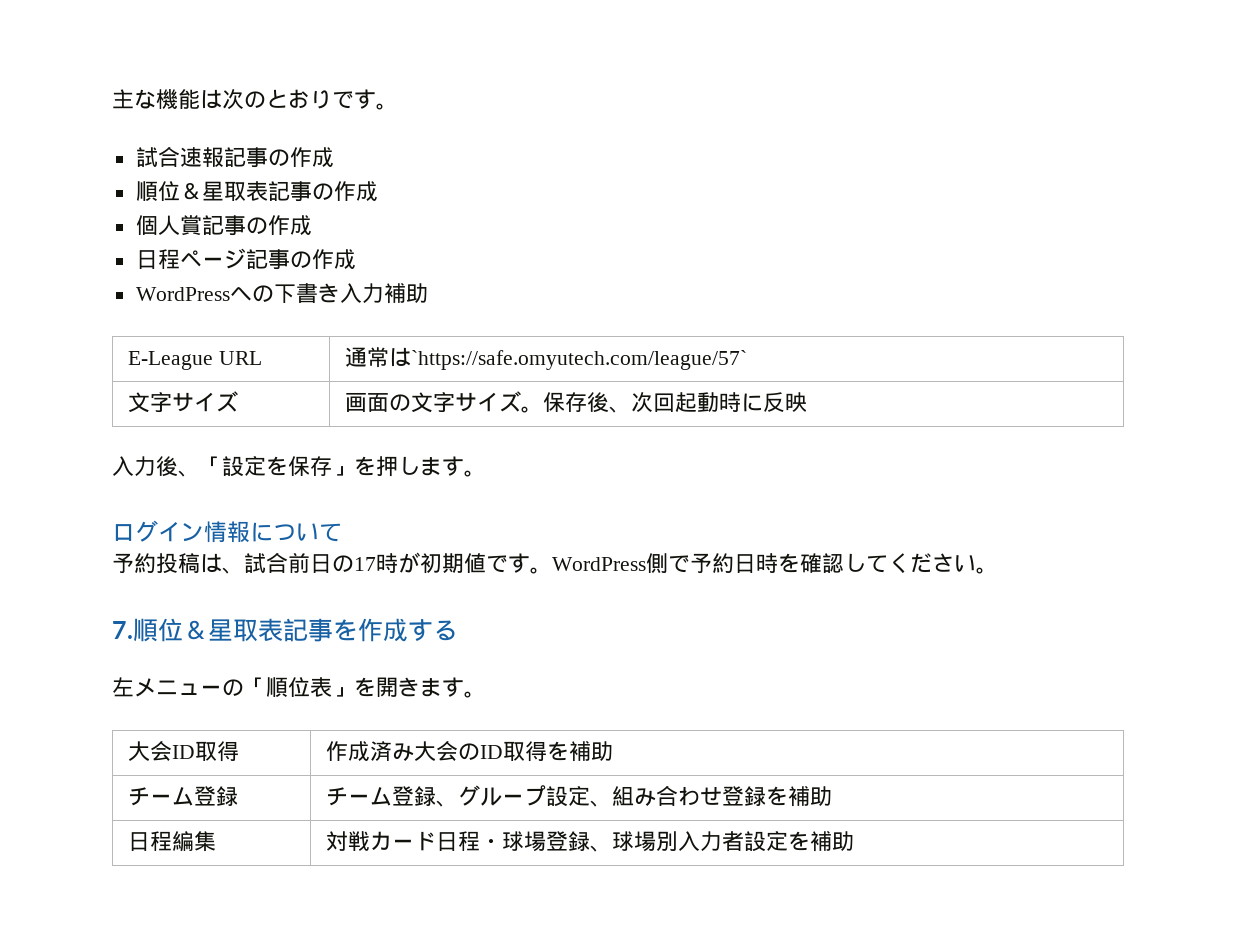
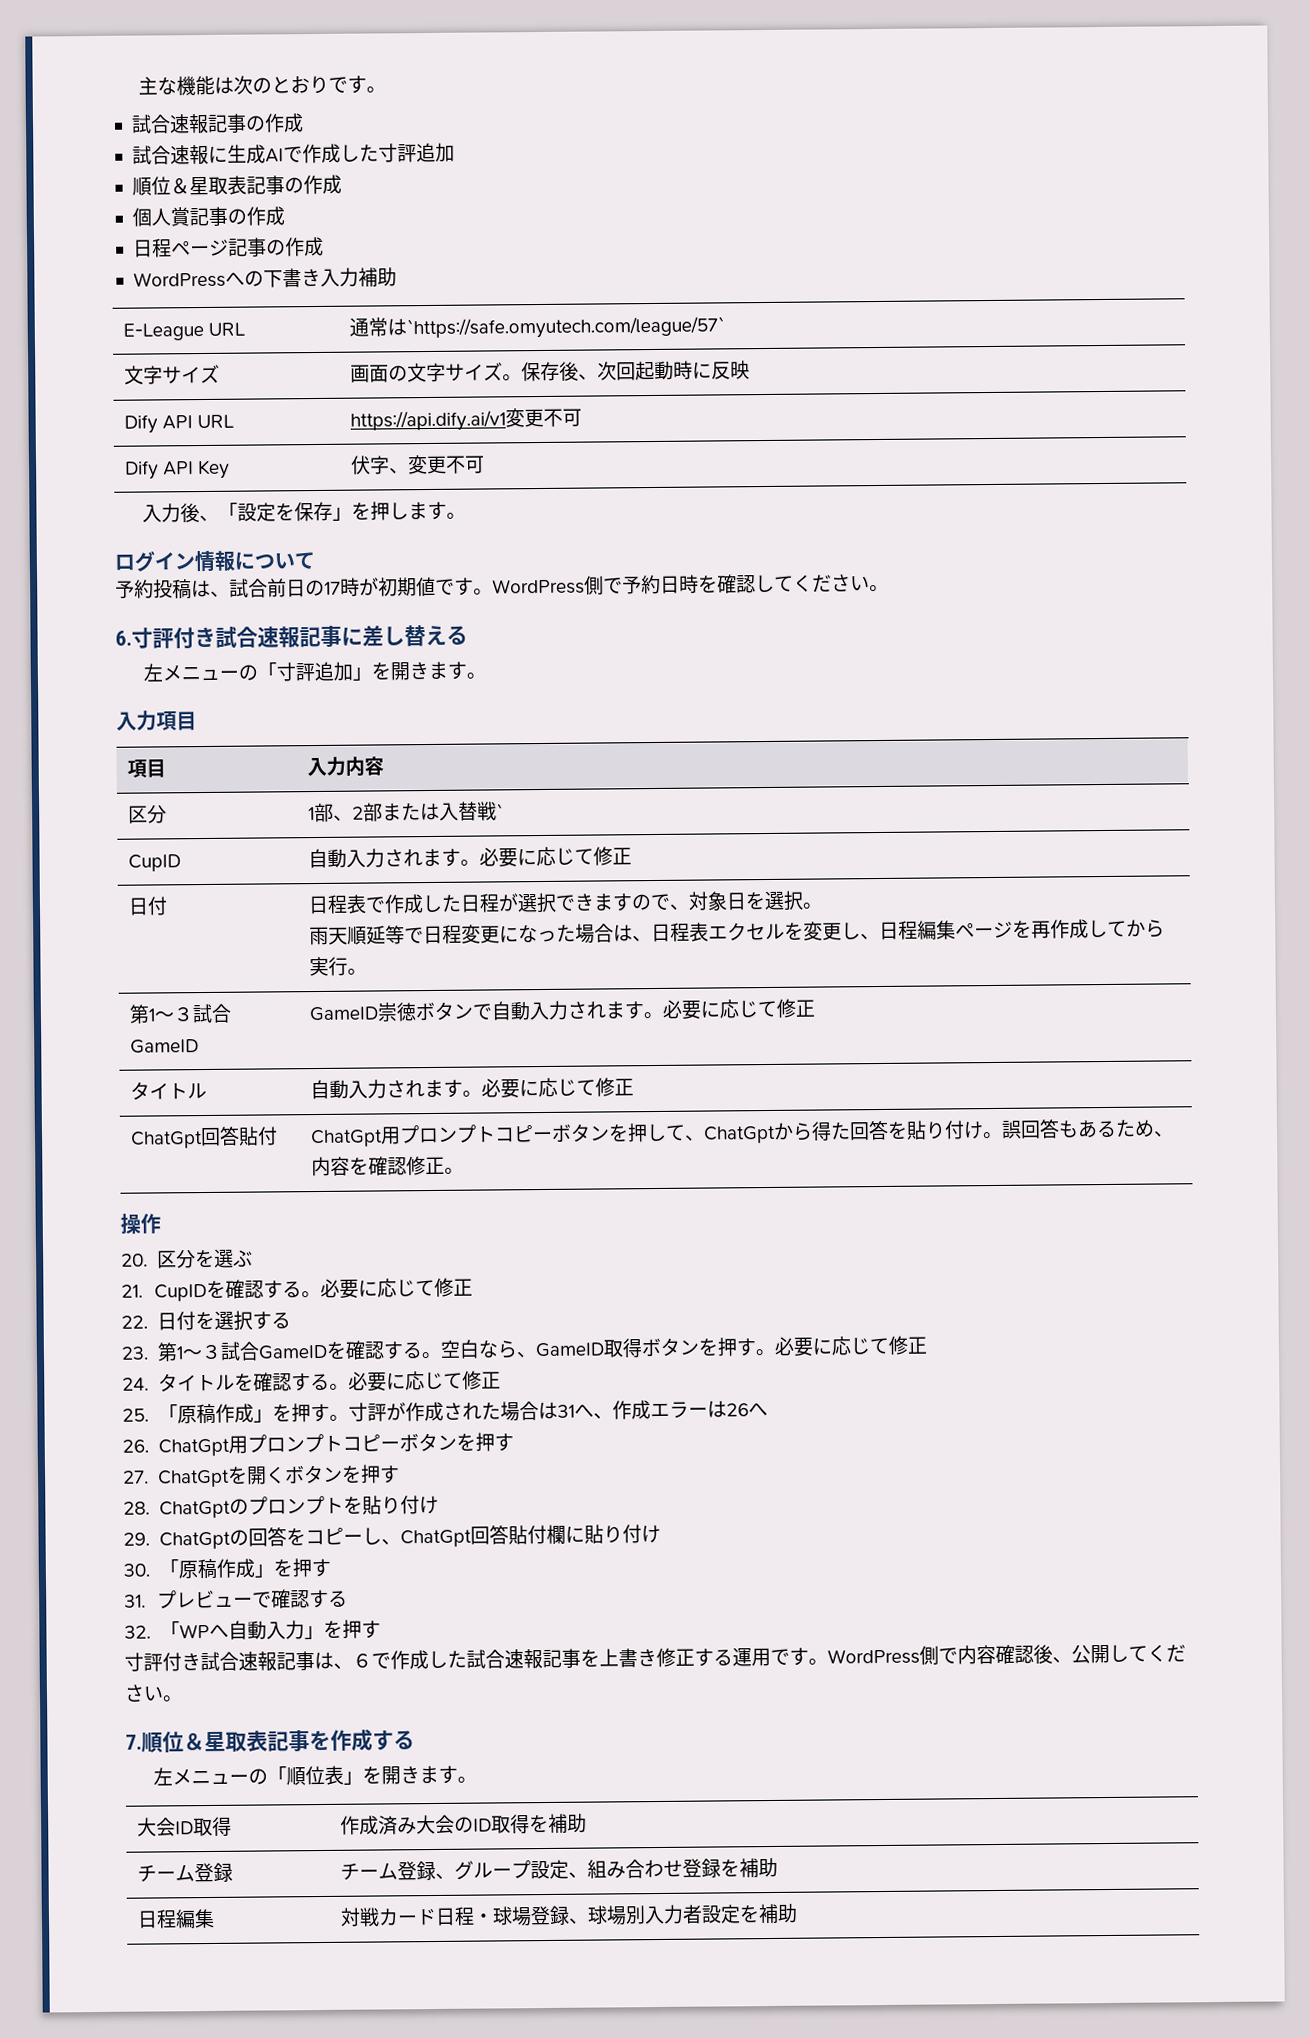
+ 試合速報に生成AIで作成した寸評追加
+ Dify API URL | https://api.dify.ai/v1変更不可
+ Dify API Key | 伏字、変更不可
+ 6.寸評付き試合速報記事に差し替える
+ 左メニューの「寸評追加」を開きます。
+ 入力項目
+ 項目 | 入力内容
+ 区分 | 1部、2部または入替戦`
+ CupID | 自動入力されます。必要に応じて修正
+ 日付 | 日程表で作成した日程が選択できますので、対象日を選択。
+ 雨天順延等で日程変更になった場合は、日程表エクセルを変更し、日程編集ページを再作成してから実行。
+ 第1～３試合GameID | GameID崇徳ボタンで自動入力されます。必要に応じて修正
+ タイトル | 自動入力されます。必要に応じて修正
+ ChatGpt回答貼付 | ChatGpt用プロンプトコピーボタンを押して、ChatGptから得た回答を貼り付け。誤回答もあるため、内容を確認修正。
+ 操作
+ 20.区分を選ぶ
+ 21. CupIDを確認する。必要に応じて修正
+ 22.日付を選択する
+ 23.第1～３試合GameIDを確認する。空白なら、GameID取得ボタンを押す。必要に応じて修正
+ 24.タイトルを確認する。必要に応じて修正
+ 25.「原稿作成」を押す。寸評が作成された場合は31へ、作成エラーは26へ
+ 26. ChatGpt用プロンプトコピーボタンを押す
+ 27. ChatGptを開くボタンを押す
+ 28. ChatGptのプロンプトを貼り付け
+ 29. ChatGptの回答をコピーし、ChatGpt回答貼付欄に貼り付け
+ 30.「原稿作成」を押す
+ 31.プレビューで確認する
+ 32.「WPへ自動入力」を押す
+ 寸評付き試合速報記事は、６で作成した試合速報記事を上書き修正する運用です。WordPress側で内容確認後、公開してください。

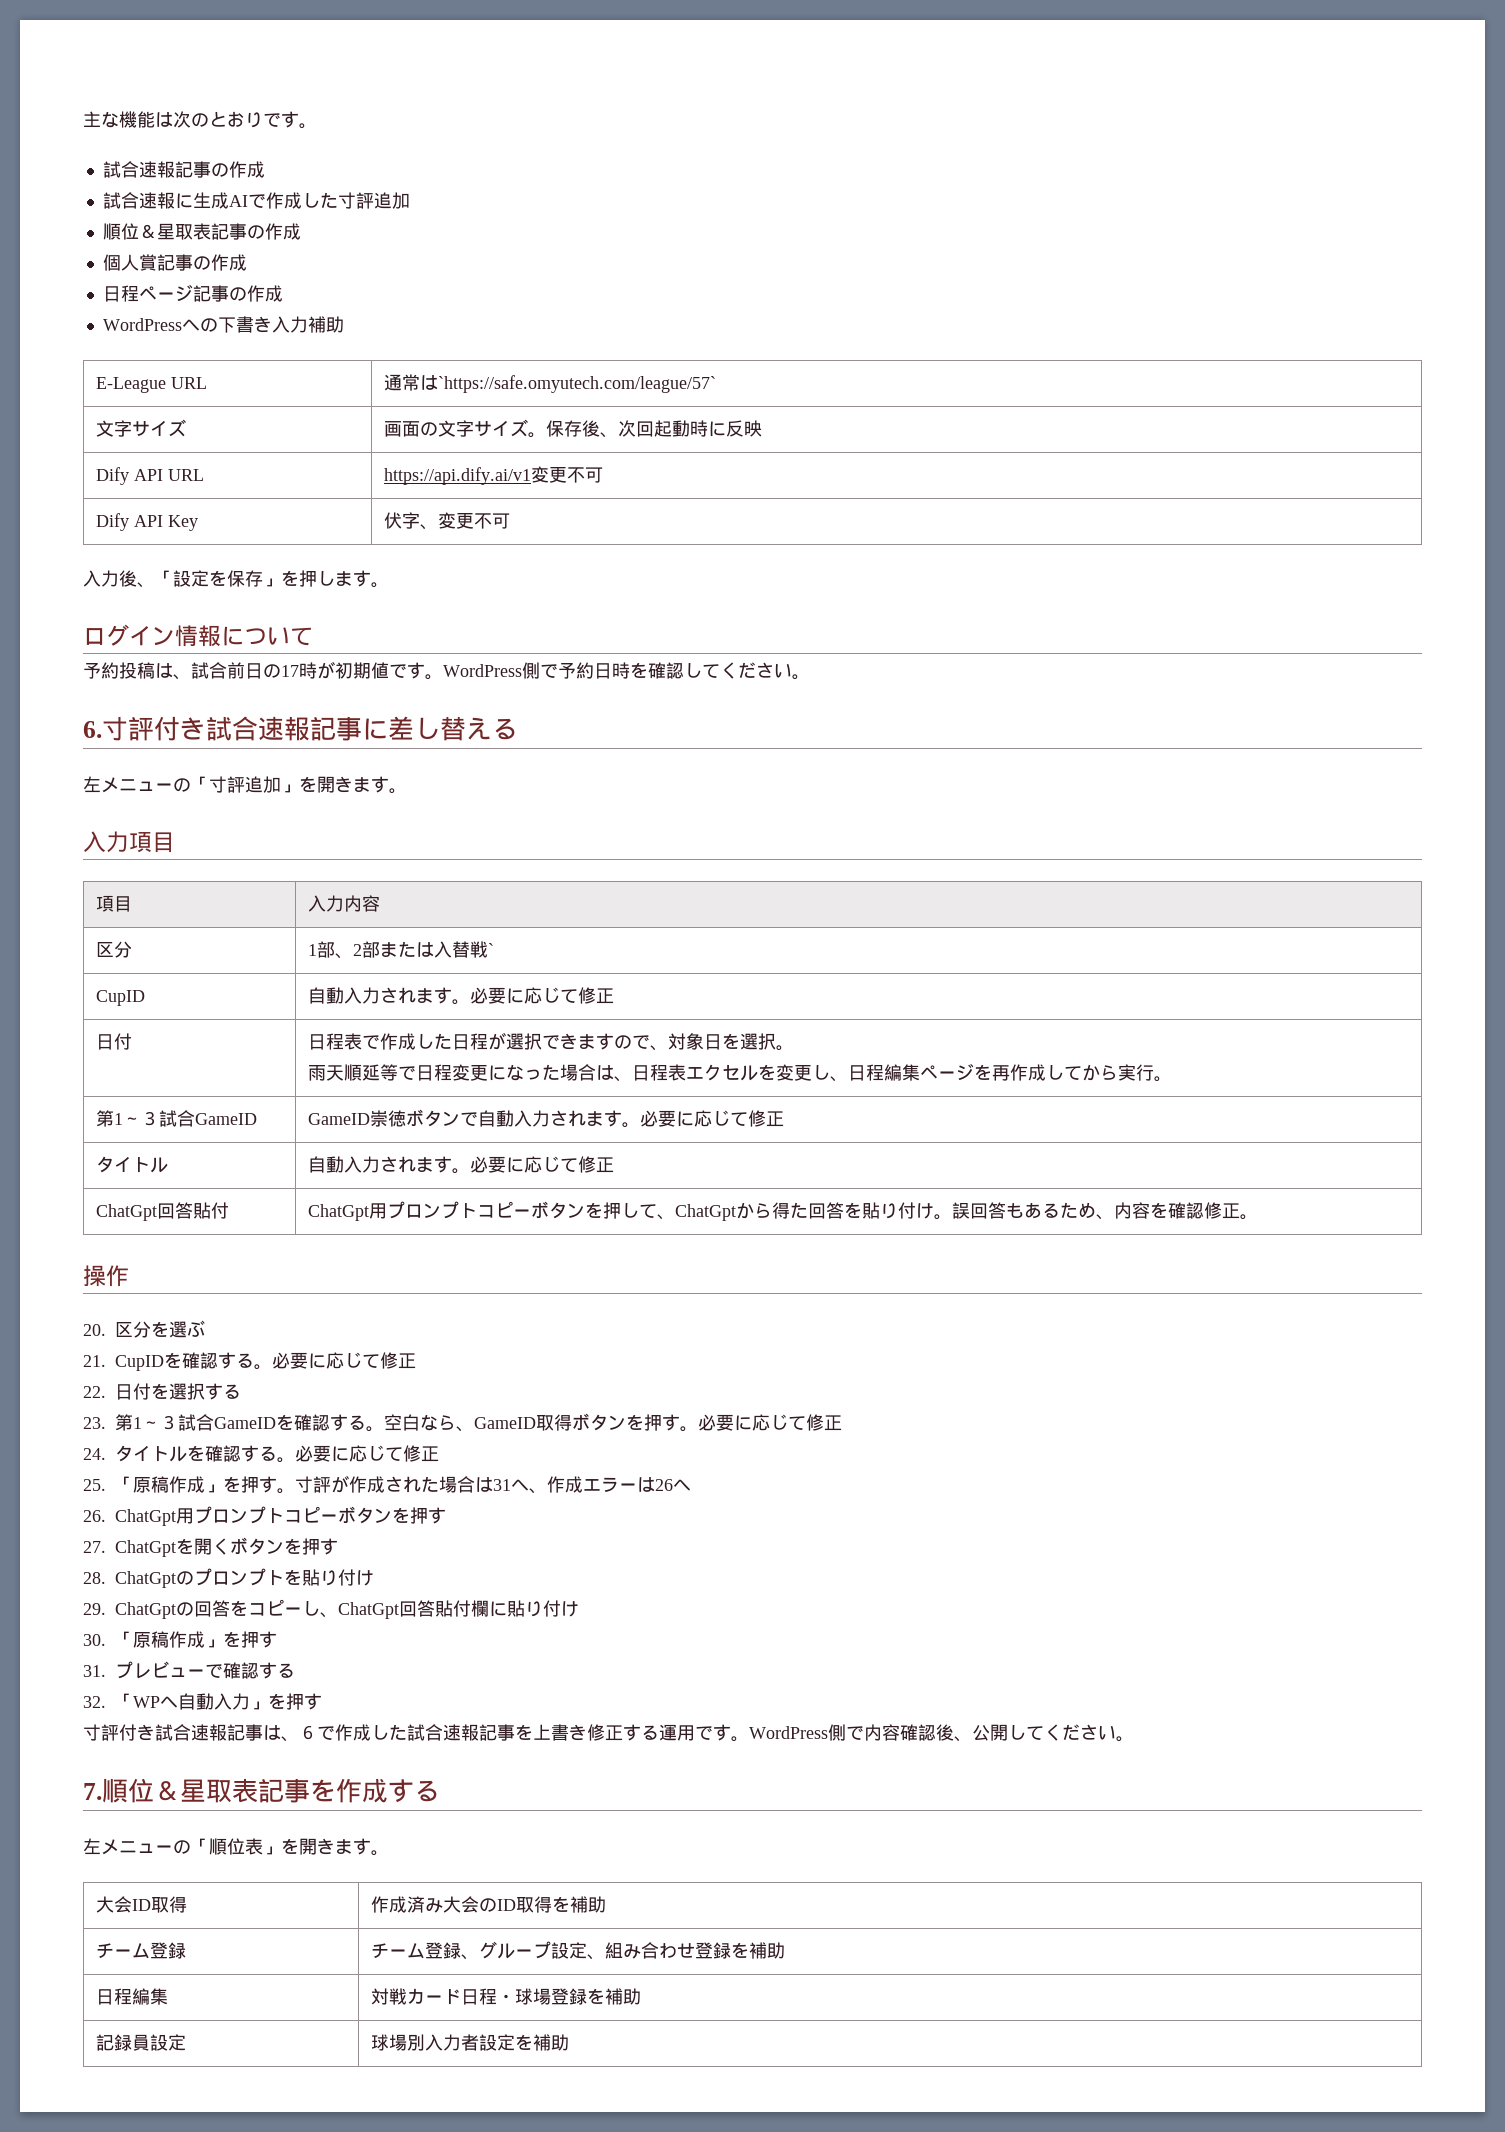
- 日程編集 | 対戦カード日程・球場登録、球場別入力者設定を補助
+ 日程編集 | 対戦カード日程・球場登録を補助
+ 記録員設定 | 球場別入力者設定を補助

